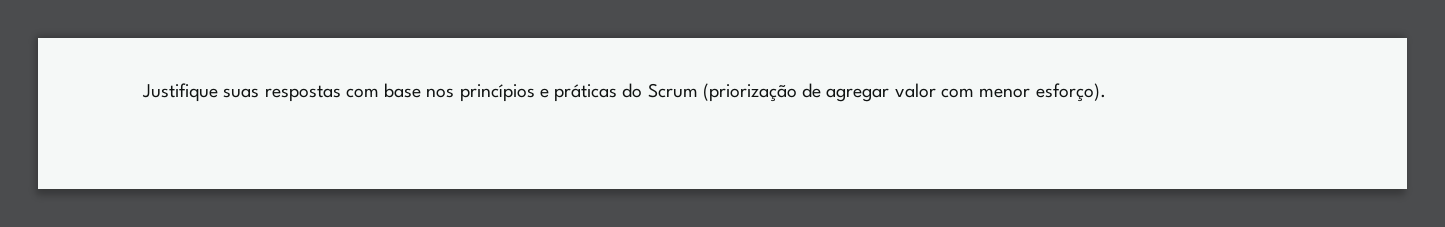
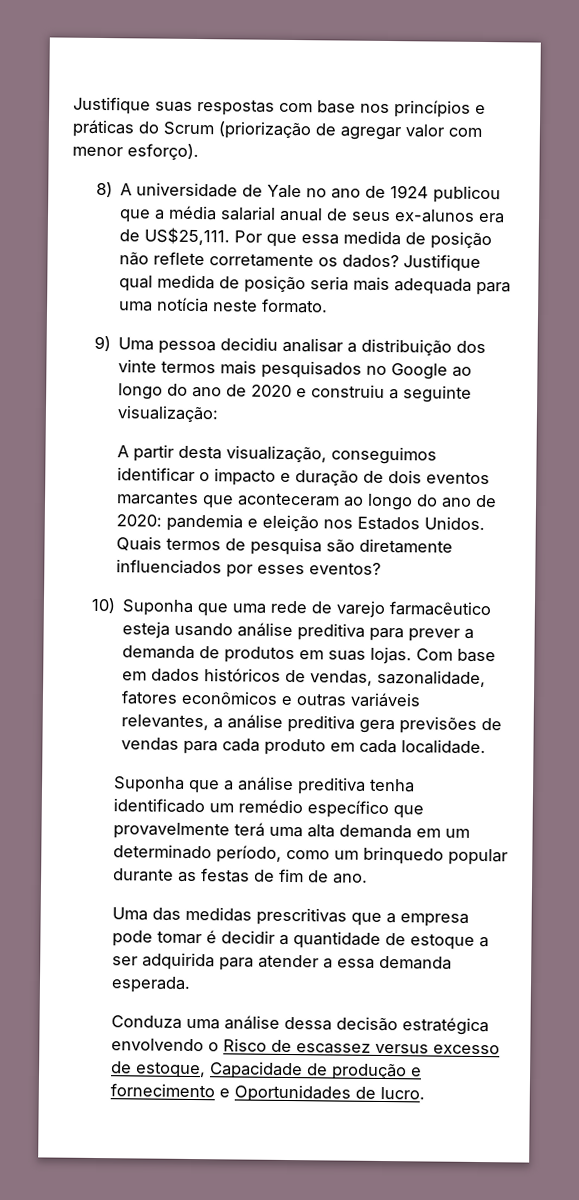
+ 8) A universidade de Yale no ano de 1924 publicou que a média salarial anual de seus ex-alunos era de US$25,111. Por que essa medida de posição não reflete corretamente os dados? Justifique qual medida de posição seria mais adequada para uma notícia neste formato.
+ 9) Uma pessoa decidiu analisar a distribuição dos vinte termos mais pesquisados no Google ao longo do ano de 2020 e construiu a seguinte visualização:
+ A partir desta visualização, conseguimos identificar o impacto e duração de dois eventos marcantes que aconteceram ao longo do ano de 2020: pandemia e eleição nos Estados Unidos. Quais termos de pesquisa são diretamente influenciados por esses eventos?
+ 10) Suponha que uma rede de varejo farmacêutico esteja usando análise preditiva para prever a demanda de produtos em suas lojas. Com base em dados históricos de vendas, sazonalidade, fatores econômicos e outras variáveis relevantes, a análise preditiva gera previsões de vendas para cada produto em cada localidade.
+ Suponha que a análise preditiva tenha identificado um remédio específico que provavelmente terá uma alta demanda em um determinado período, como um brinquedo popular durante as festas de fim de ano.
+ Uma das medidas prescritivas que a empresa pode tomar é decidir a quantidade de estoque a ser adquirida para atender a essa demanda esperada.
+ Conduza uma análise dessa decisão estratégica envolvendo o Risco de escassez versus excesso de estoque, Capacidade de produção e fornecimento e Oportunidades de lucro.

